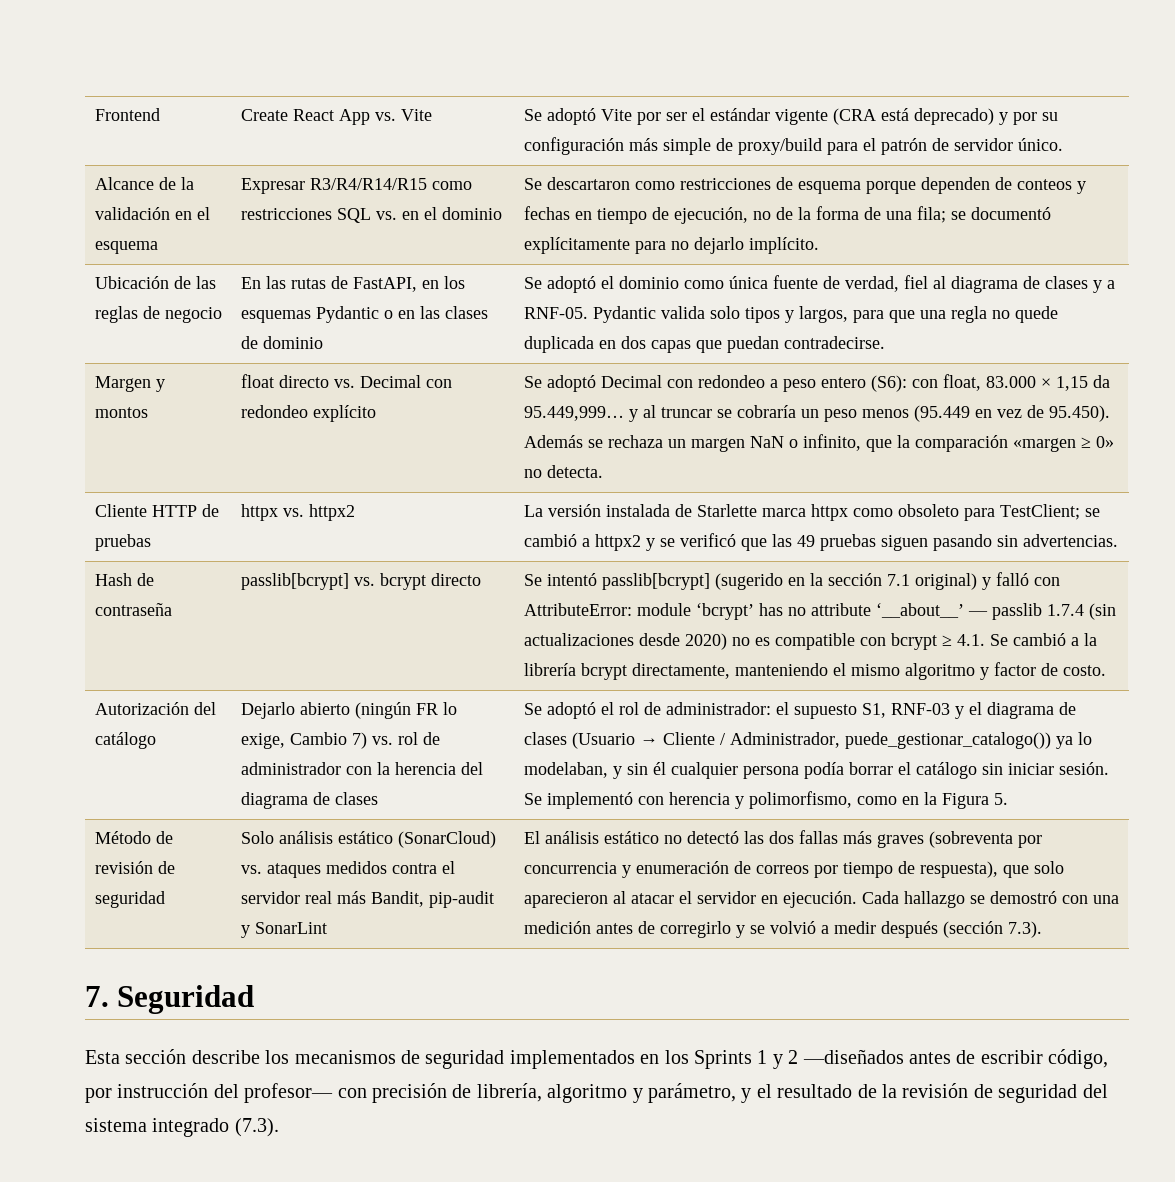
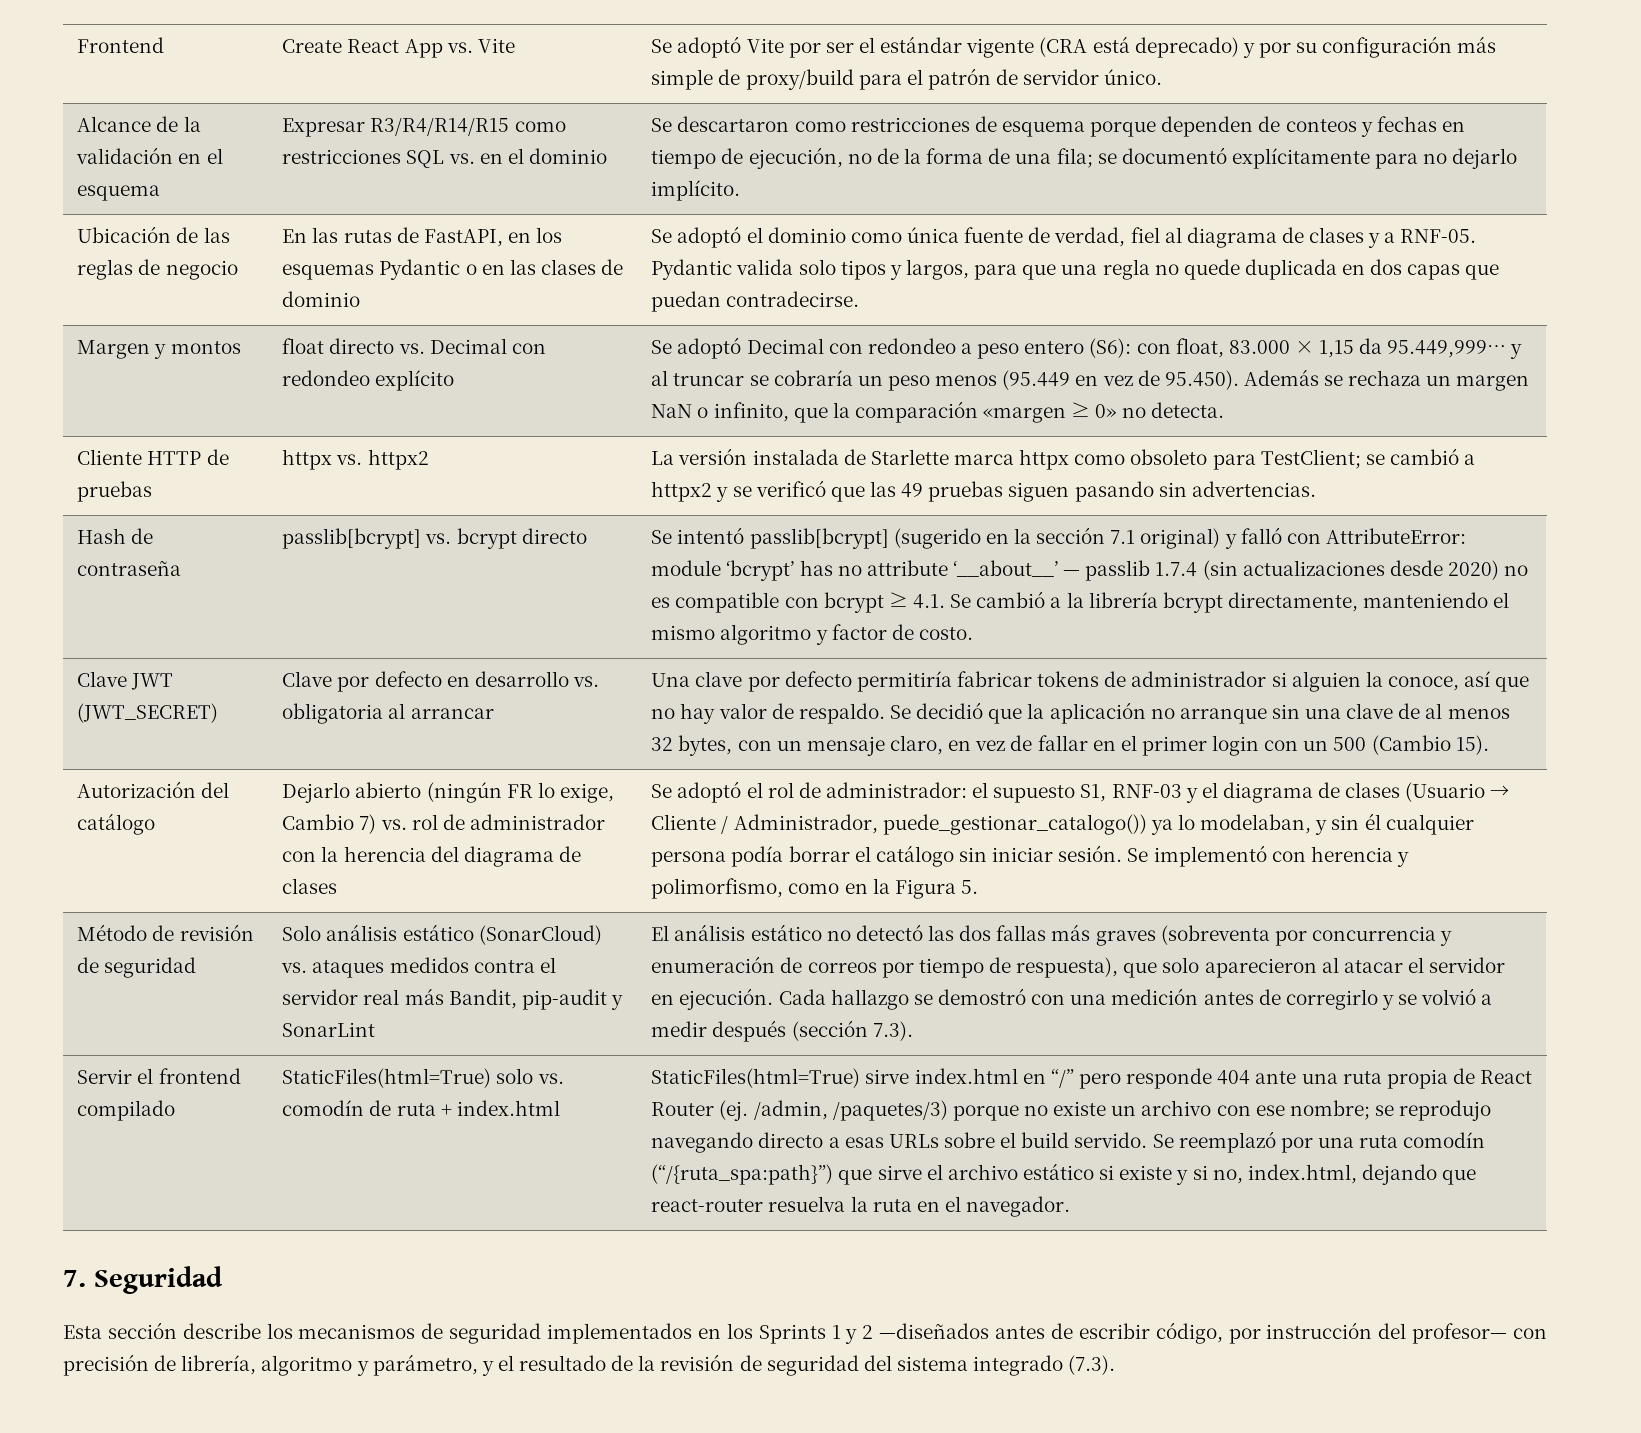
+ Clave JWT (JWT_SECRET) | Clave por defecto en desarrollo vs. obligatoria al arrancar | Una clave por defecto permitiría fabricar tokens de administrador si alguien la conoce, así que no hay valor de respaldo. Se decidió que la aplicación no arranque sin una clave de al menos 32 bytes, con un mensaje claro, en vez de fallar en el primer login con un 500 (Cambio 15).
+ Servir el frontend compilado | StaticFiles(html=True) solo vs. comodín de ruta + index.html | StaticFiles(html=True) sirve index.html en “/” pero responde 404 ante una ruta propia de React Router (ej. /admin, /paquetes/3) porque no existe un archivo con ese nombre; se reprodujo navegando directo a esas URLs sobre el build servido. Se reemplazó por una ruta comodín (“/{ruta_spa:path}”) que sirve el archivo estático si existe y si no, index.html, dejando que react-router resuelva la ruta en el navegador.

